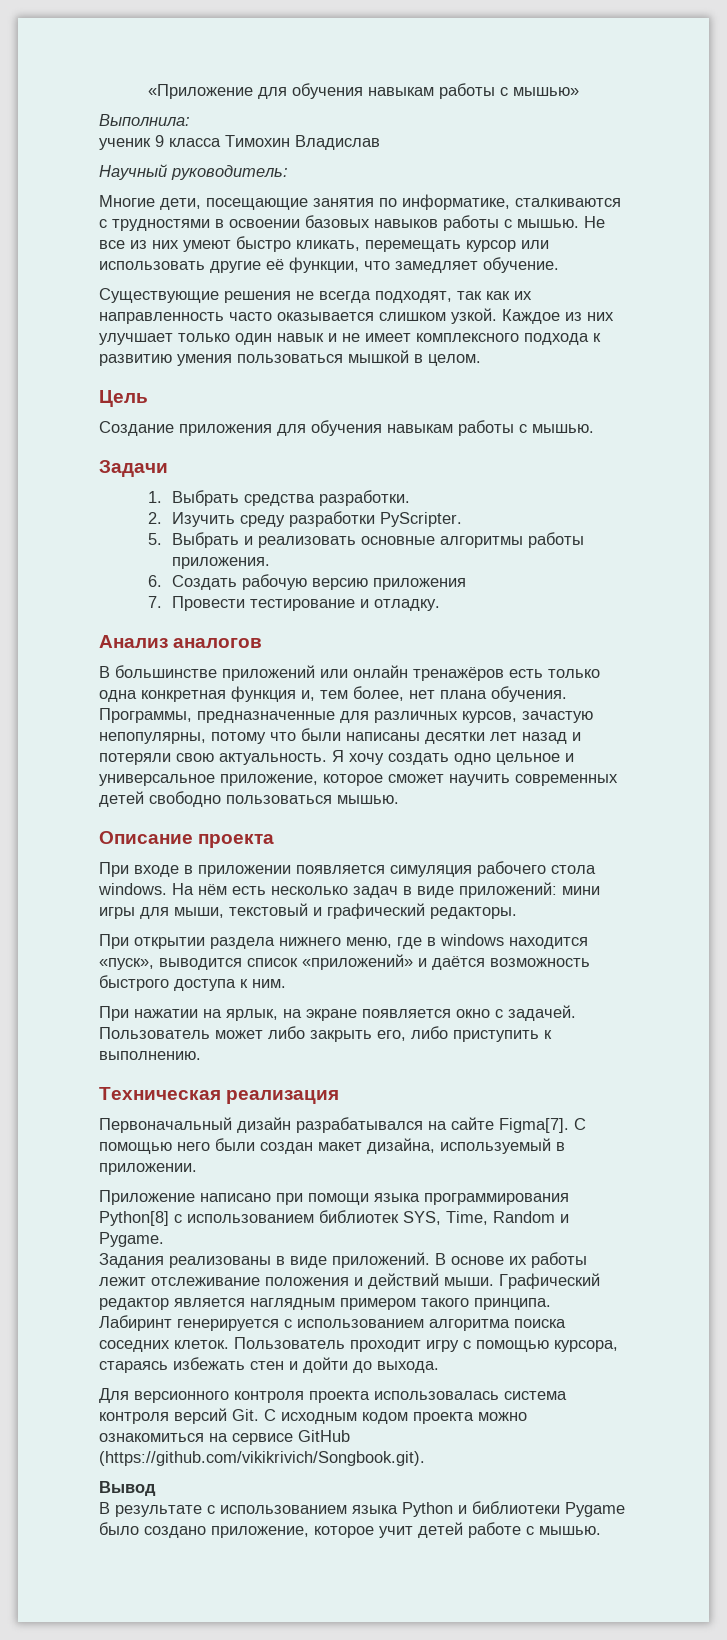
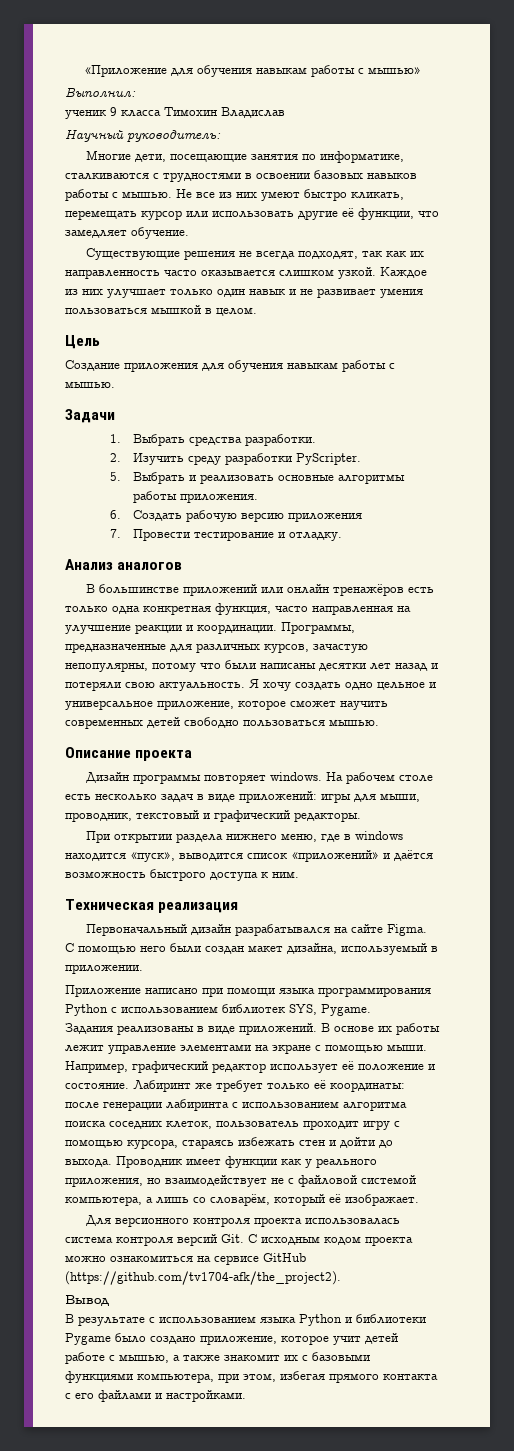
- Выполнила:
+ Выполнил:
- Каждое из них улучшает только один навык и не имеет комплексного подхода к развитию умения пользоваться мышкой в целом.
+ Каждое из них улучшает только один навык и не развивает умения пользоваться мышкой в целом.
- В большинстве приложений или онлайн тренажёров есть только одна конкретная функция и, тем более, нет плана обучения.
+ В большинстве приложений или онлайн тренажёров есть только одна конкретная функция, часто направленная на улучшение реакции и координации.
- При входе в приложении появляется симуляция рабочего стола windows. На нём есть несколько задач в виде приложений: мини игры для мыши, текстовый и графический редакторы.
+ Дизайн программы повторяет windows. На рабочем столе есть несколько задач в виде приложений: игры для мыши, проводник, текстовый и графический редакторы.
- При нажатии на ярлык, на экране появляется окно с задачей. Пользователь может либо закрыть его, либо приступить к выполнению.
- Первоначальный дизайн разрабатывался на сайте Figma[7].
+ Первоначальный дизайн разрабатывался на сайте Figmа.
- Приложение написано при помощи языка программирования Python[8] с использованием библиотек SYS, Time, Random и Pygame.
+ Приложение написано при помощи языка программирования Python с использованием библиотек SYS, Pygame.
- В основе их работы лежит отслеживание положения и действий мыши. Графический редактор является наглядным примером такого принципа. Лабиринт генерируется с использованием алгоритма поиска соседних клеток. Пользователь проходит игру с помощью курсора, стараясь избежать стен и дойти до выхода.
+ В основе их работы лежит управление элементами на экране с помощью мыши. Например, графический редактор использует еë положение и состояние. Лабиринт же требует только еë координаты: после генерации лабиринта с использованием алгоритма поиска соседних клеток, пользователь проходит игру с помощью курсора, стараясь избежать стен и дойти до выхода. Проводник имеет функции как у реального приложения, но взаимодействует не с файловой системой компьютера, а лишь со словарëм, который еë изображает.
- Для версионного контроля проекта использовалась система контроля версий Git. С исходным кодом проекта можно ознакомиться на сервисе GitHub (https://github.com/vikikrivich/Songbook.git).
+ Для версионного контроля проекта использовалась система контроля версий Git. С исходным кодом проекта можно ознакомиться на сервисе GitHub (https://github.com/tv1704-afk/the_project2).
- В результате с использованием языка Python и библиотеки Pygame было создано приложение, которое учит детей работе с мышью.
+ В результате с использованием языка Python и библиотеки Pygame было создано приложение, которое учит детей работе с мышью, а также знакомит их с базовыми функциями компьютера, при этом, избегая прямого контакта с его файлами и настройками.

